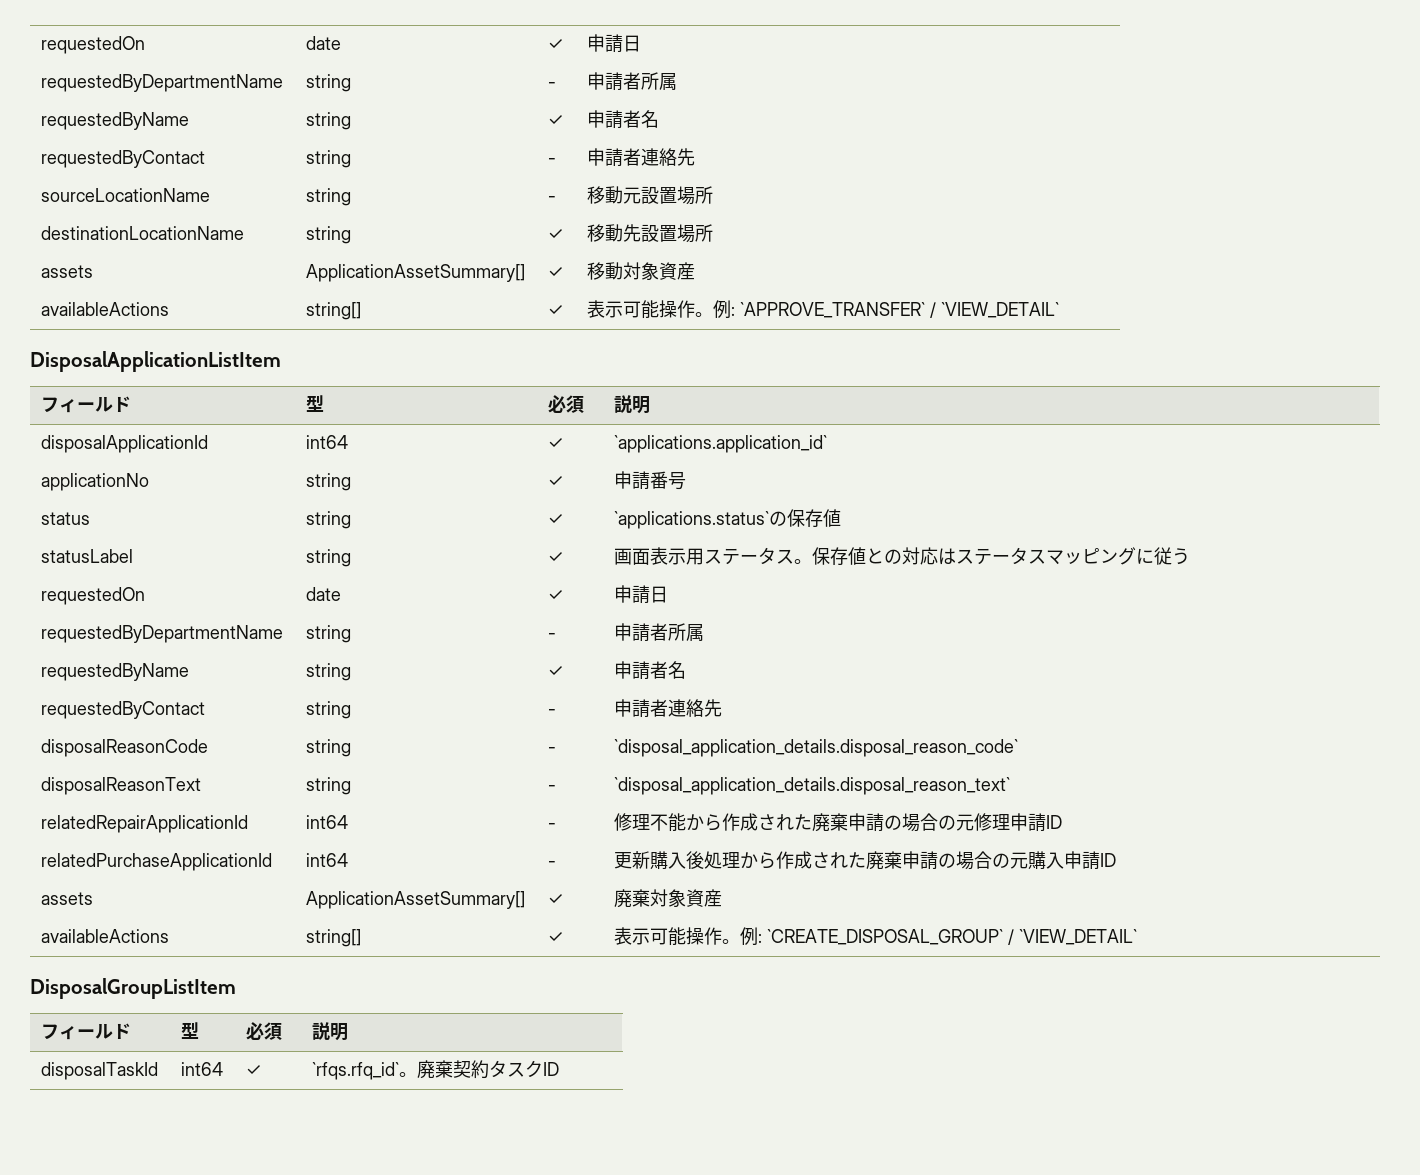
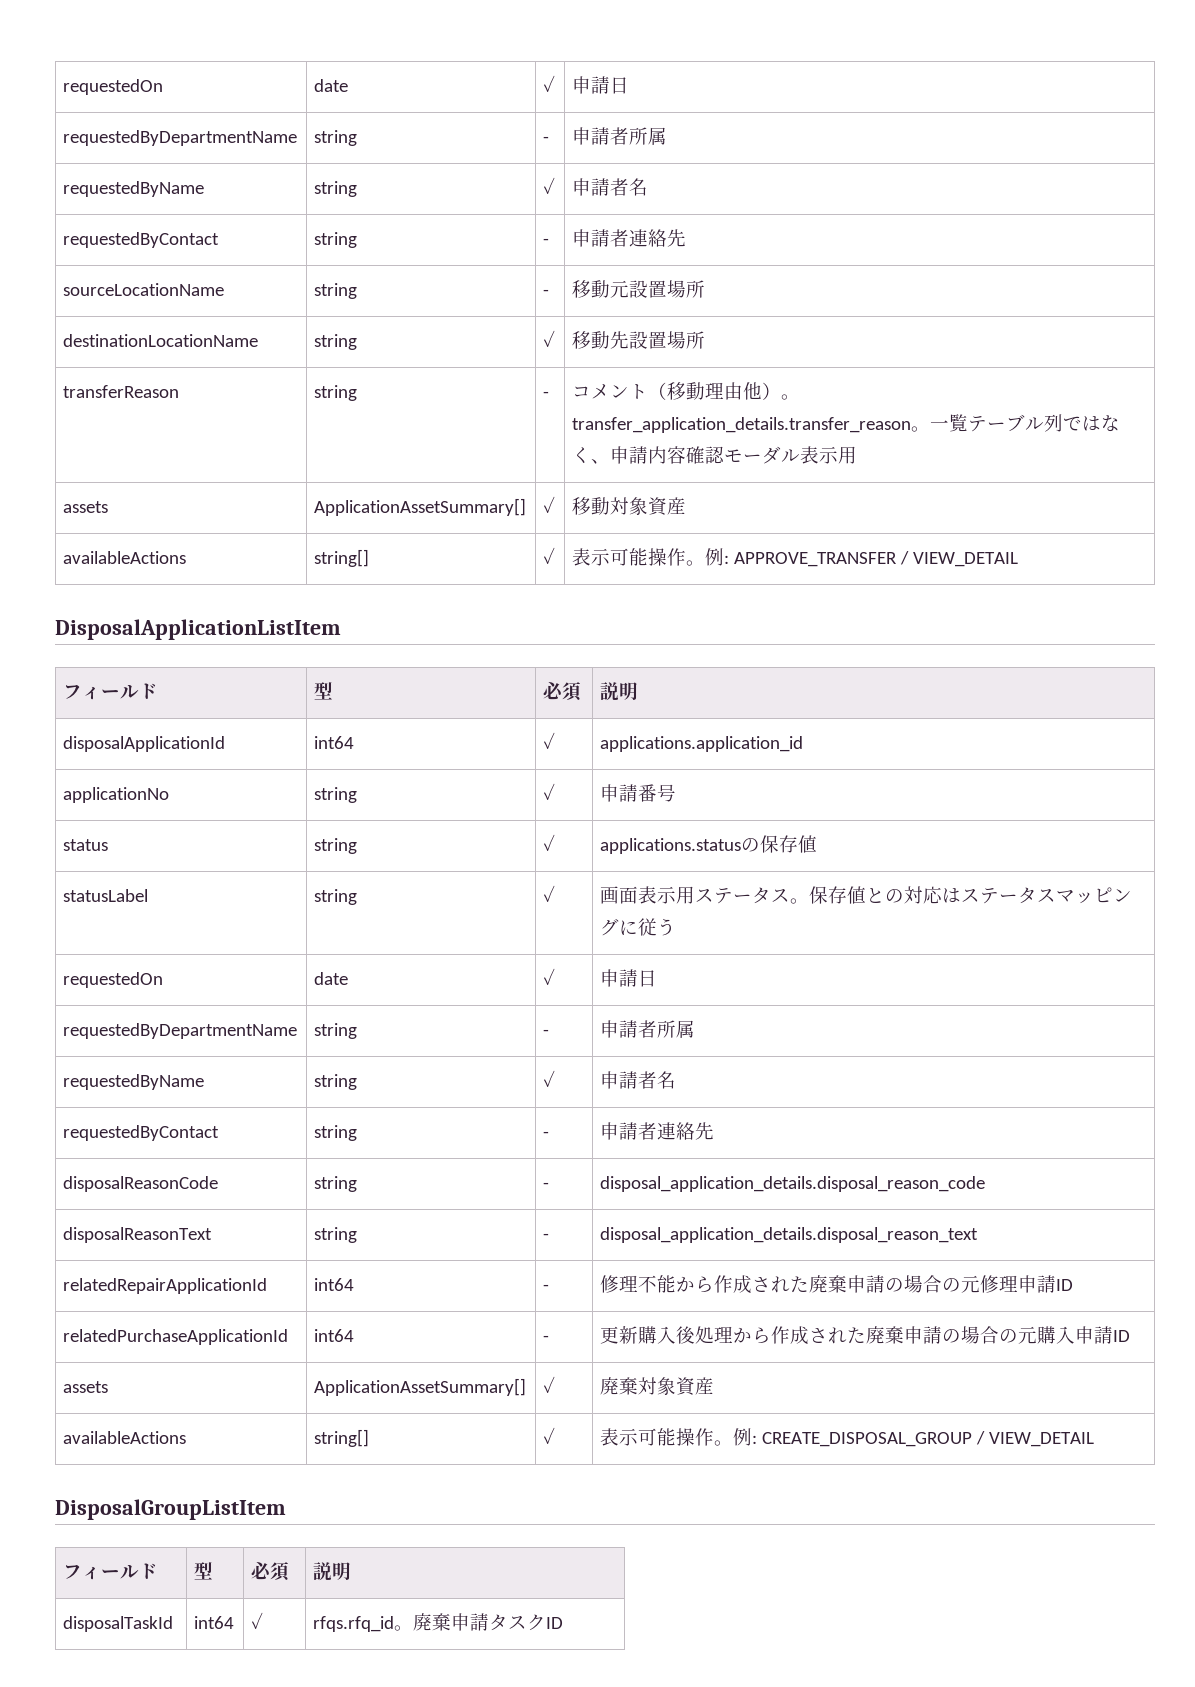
+ transferReason | string | - | コメント（移動理由他）。transfer_application_details.transfer_reason。一覧テーブル列ではなく、申請内容確認モーダル表示用
- availableActions | string[] | ✓ | 表示可能操作。例: `APPROVE_TRANSFER` / `VIEW_DETAIL`
+ availableActions | string[] | ✓ | 表示可能操作。例: APPROVE_TRANSFER / VIEW_DETAIL
- disposalApplicationId | int64 | ✓ | `applications.application_id`
+ disposalApplicationId | int64 | ✓ | applications.application_id
- status | string | ✓ | `applications.status`の保存値
+ status | string | ✓ | applications.statusの保存値
- disposalReasonCode | string | - | `disposal_application_details.disposal_reason_code`
+ disposalReasonCode | string | - | disposal_application_details.disposal_reason_code
- disposalReasonText | string | - | `disposal_application_details.disposal_reason_text`
+ disposalReasonText | string | - | disposal_application_details.disposal_reason_text
- availableActions | string[] | ✓ | 表示可能操作。例: `CREATE_DISPOSAL_GROUP` / `VIEW_DETAIL`
+ availableActions | string[] | ✓ | 表示可能操作。例: CREATE_DISPOSAL_GROUP / VIEW_DETAIL
- disposalTaskId | int64 | ✓ | `rfqs.rfq_id`。廃棄契約タスクID
+ disposalTaskId | int64 | ✓ | rfqs.rfq_id。廃棄申請タスクID

